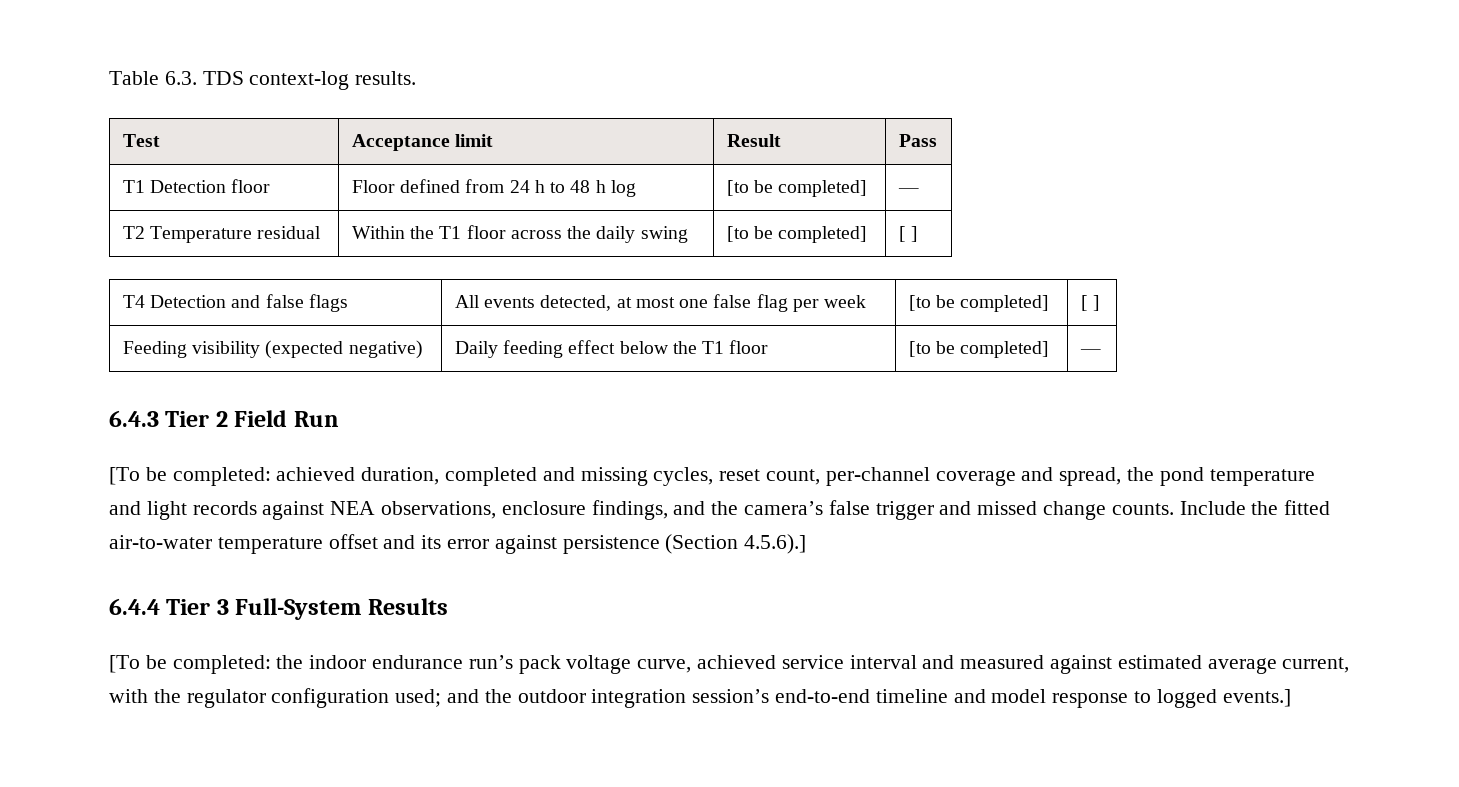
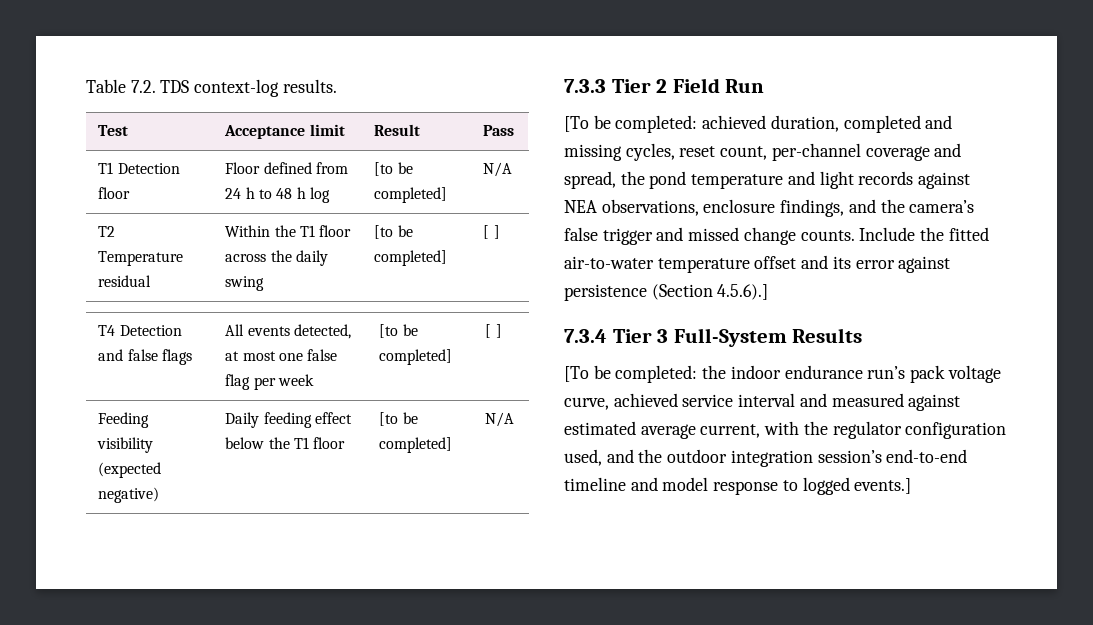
- Table 6.3. TDS context-log results.
+ Table 7.2. TDS context-log results.
- T1 Detection floor | Floor defined from 24 h to 48 h log | [to be completed] | —
+ T1 Detection floor | Floor defined from 24 h to 48 h log | [to be completed] | N/A
- Feeding visibility (expected negative) | Daily feeding effect below the T1 floor | [to be completed] | —
- 6.4.3 Tier 2 Field Run
+ Feeding visibility (expected negative) | Daily feeding effect below the T1 floor | [to be completed] | N/A
+ 7.3.3 Tier 2 Field Run
- 6.4.4 Tier 3 Full-System Results
+ 7.3.4 Tier 3 Full-System Results
- [To be completed: the indoor endurance run’s pack voltage curve, achieved service interval and measured against estimated average current, with the regulator configuration used; and the outdoor integration session’s end-to-end timeline and model response to logged events.]
+ [To be completed: the indoor endurance run’s pack voltage curve, achieved service interval and measured against estimated average current, with the regulator configuration used, and the outdoor integration session’s end-to-end timeline and model response to logged events.]

